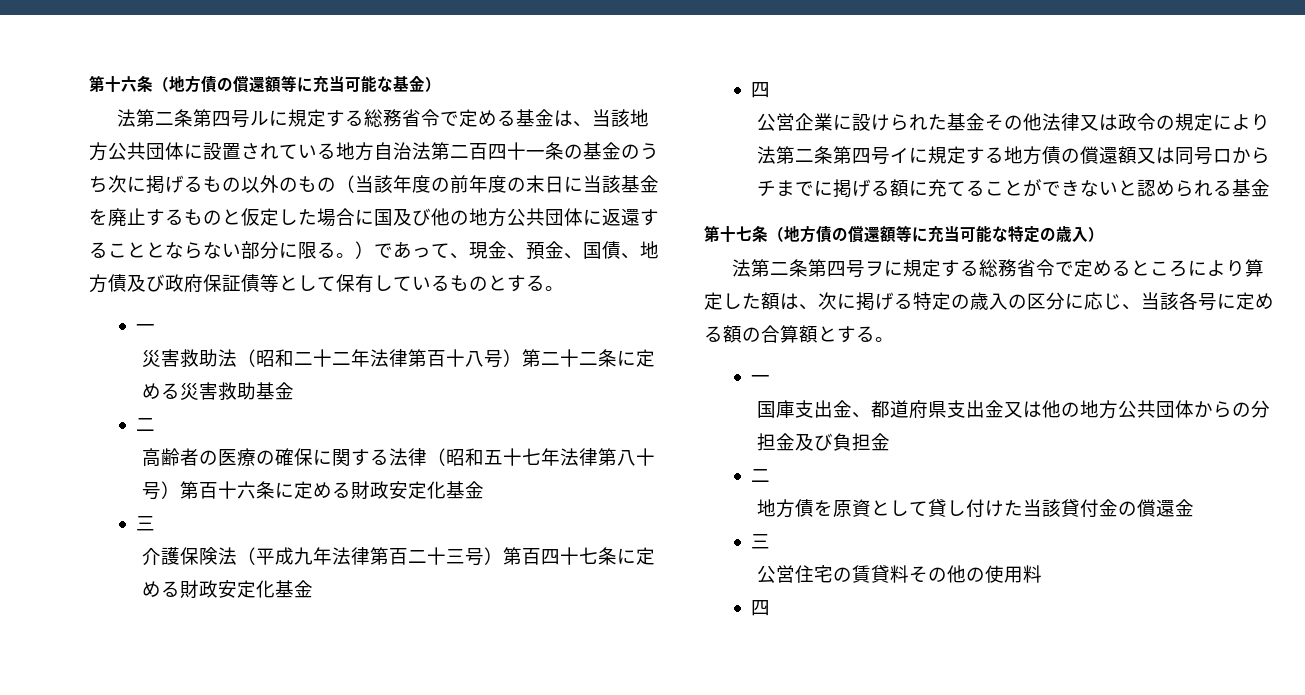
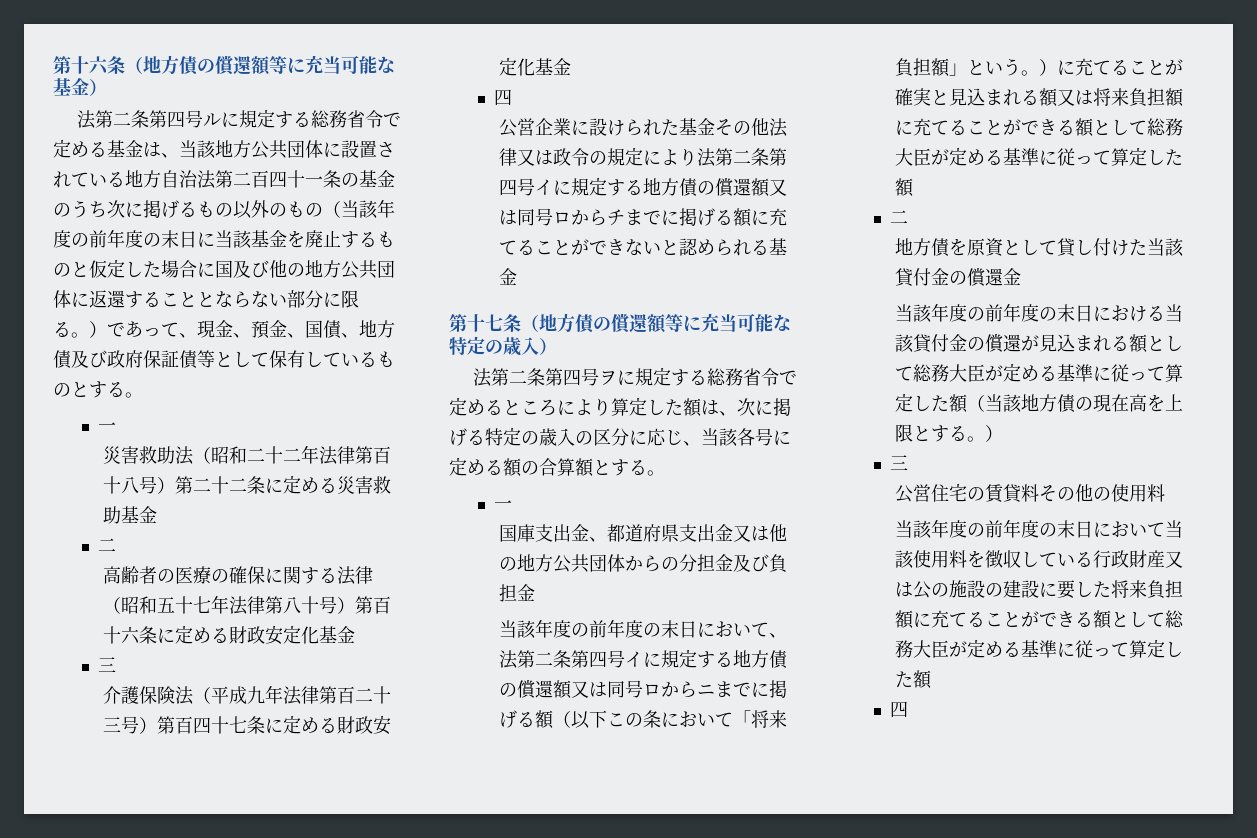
+ 当該年度の前年度の末日において、法第二条第四号イに規定する地方債の償還額又は同号ロからニまでに掲げる額（以下この条において「将来負担額」という。）に充てることが確実と見込まれる額又は将来負担額に充てることができる額として総務大臣が定める基準に従って算定した額
+ 当該年度の前年度の末日における当該貸付金の償還が見込まれる額として総務大臣が定める基準に従って算定した額（当該地方債の現在高を上限とする。）
+ 当該年度の前年度の末日において当該使用料を徴収している行政財産又は公の施設の建設に要した将来負担額に充てることができる額として総務大臣が定める基準に従って算定した額

